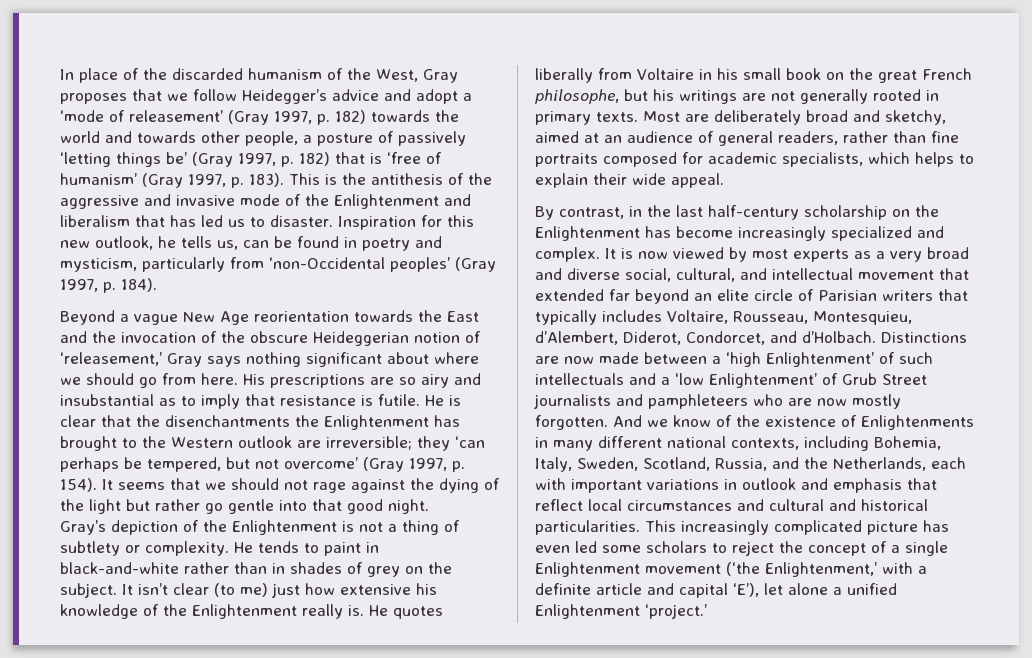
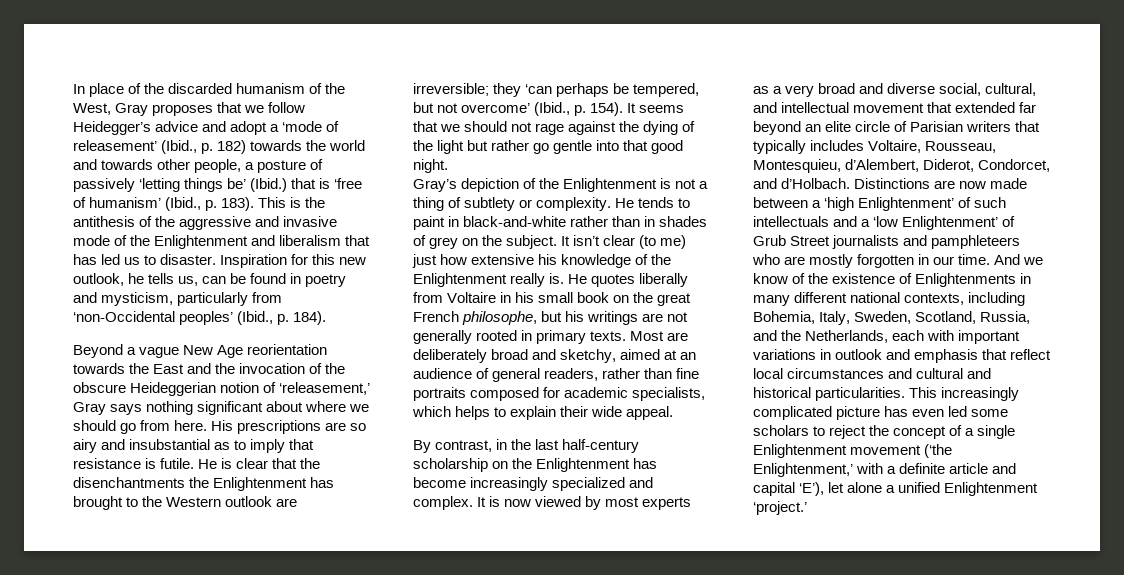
- In place of the discarded humanism of the West, Gray proposes that we follow Heidegger’s advice and adopt a ‘mode of releasement’ (Gray 1997, p. 182) towards the world and towards other people, a posture of passively ‘letting things be’ (Gray 1997, p. 182) that is ‘free of humanism’ (Gray 1997, p. 183).
+ In place of the discarded humanism of the West, Gray proposes that we follow Heidegger’s advice and adopt a ‘mode of releasement’ (Ibid., p. 182) towards the world and towards other people, a posture of passively ‘letting things be’ (Ibid.) that is ‘free of humanism’ (Ibid., p. 183).
- Inspiration for this new outlook, he tells us, can be found in poetry and mysticism, particularly from ‘non-Occidental peoples’ (Gray 1997, p. 184).
+ Inspiration for this new outlook, he tells us, can be found in poetry and mysticism, particularly from ‘non-Occidental peoples’ (Ibid., p. 184).
- He is clear that the disenchantments the Enlightenment has brought to the Western outlook are irreversible; they ‘can perhaps be tempered, but not overcome’ (Gray 1997, p. 154).
+ He is clear that the disenchantments the Enlightenment has brought to the Western outlook are irreversible; they ‘can perhaps be tempered, but not overcome’ (Ibid., p. 154).
- Distinctions are now made between a ‘high Enlightenment’ of such intellectuals and a ‘low Enlightenment’ of Grub Street journalists and pamphleteers who are now mostly forgotten.
+ Distinctions are now made between a ‘high Enlightenment’ of such intellectuals and a ‘low Enlightenment’ of Grub Street journalists and pamphleteers who are mostly forgotten in our time.

